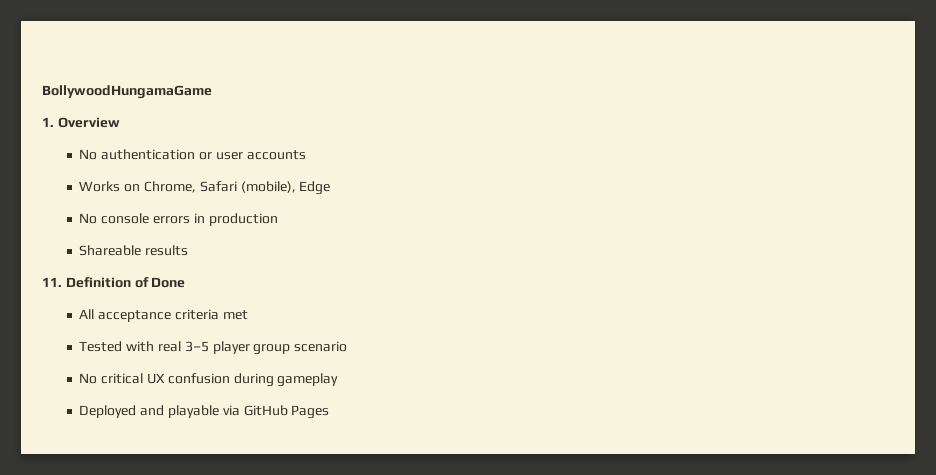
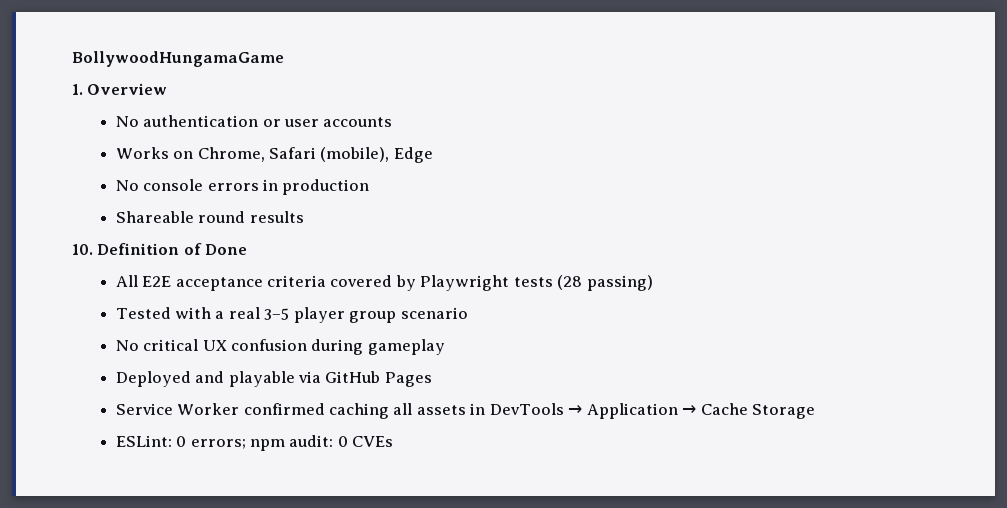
- Shareable results
+ Shareable round results
- 11. Definition of Done
+ 10. Definition of Done
- All acceptance criteria met
+ All E2E acceptance criteria covered by Playwright tests (28 passing)
- Tested with real 3–5 player group scenario
+ Tested with a real 3–5 player group scenario
+ Service Worker confirmed caching all assets in DevTools → Application → Cache Storage
+ ESLint: 0 errors; npm audit: 0 CVEs

